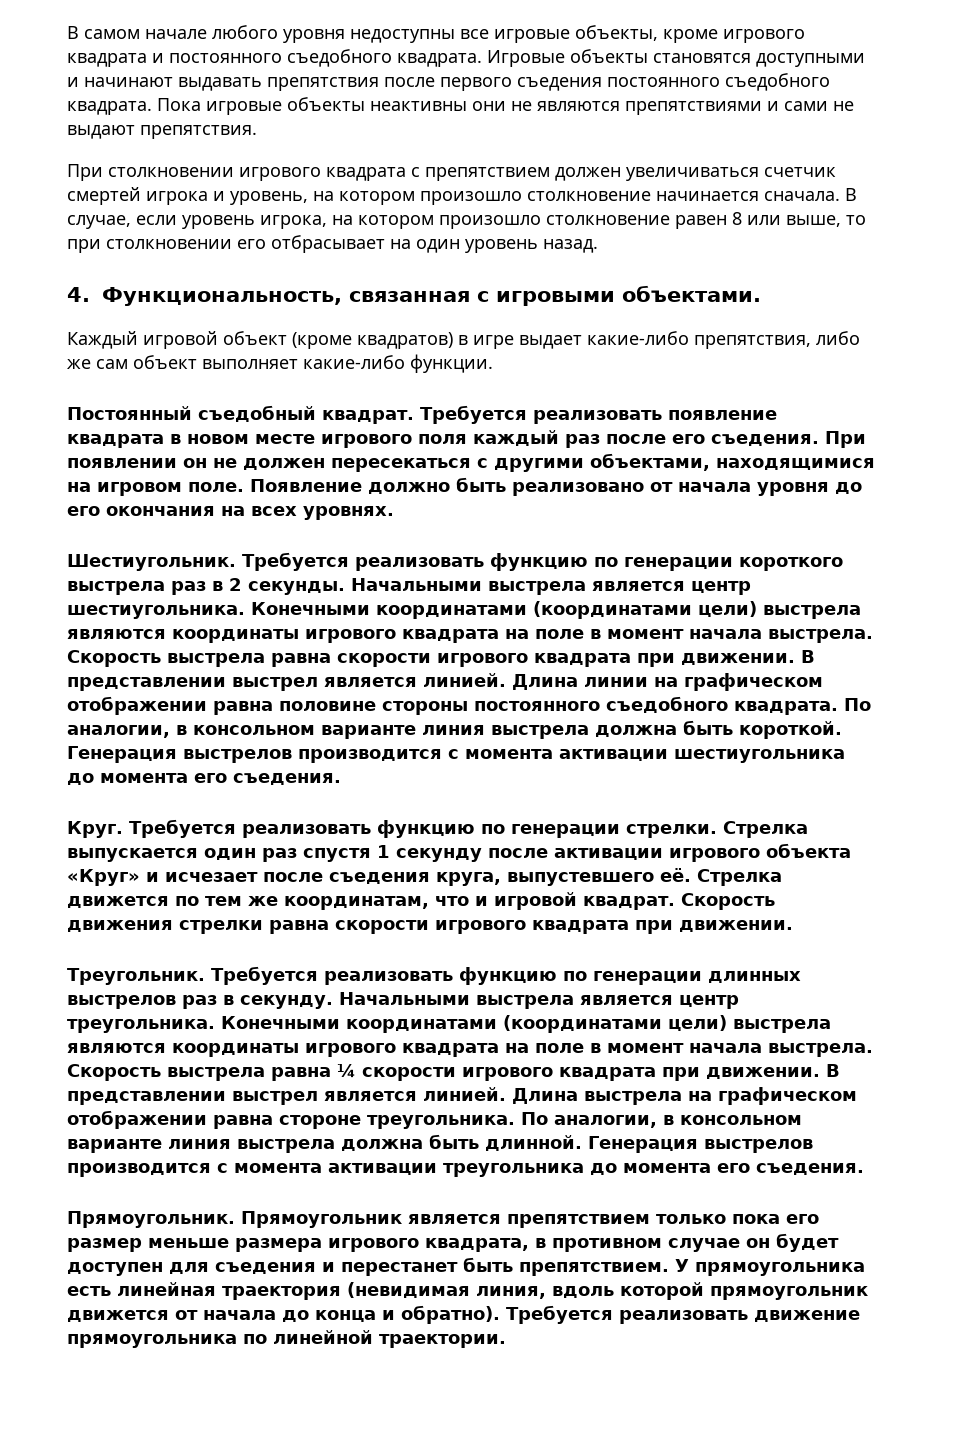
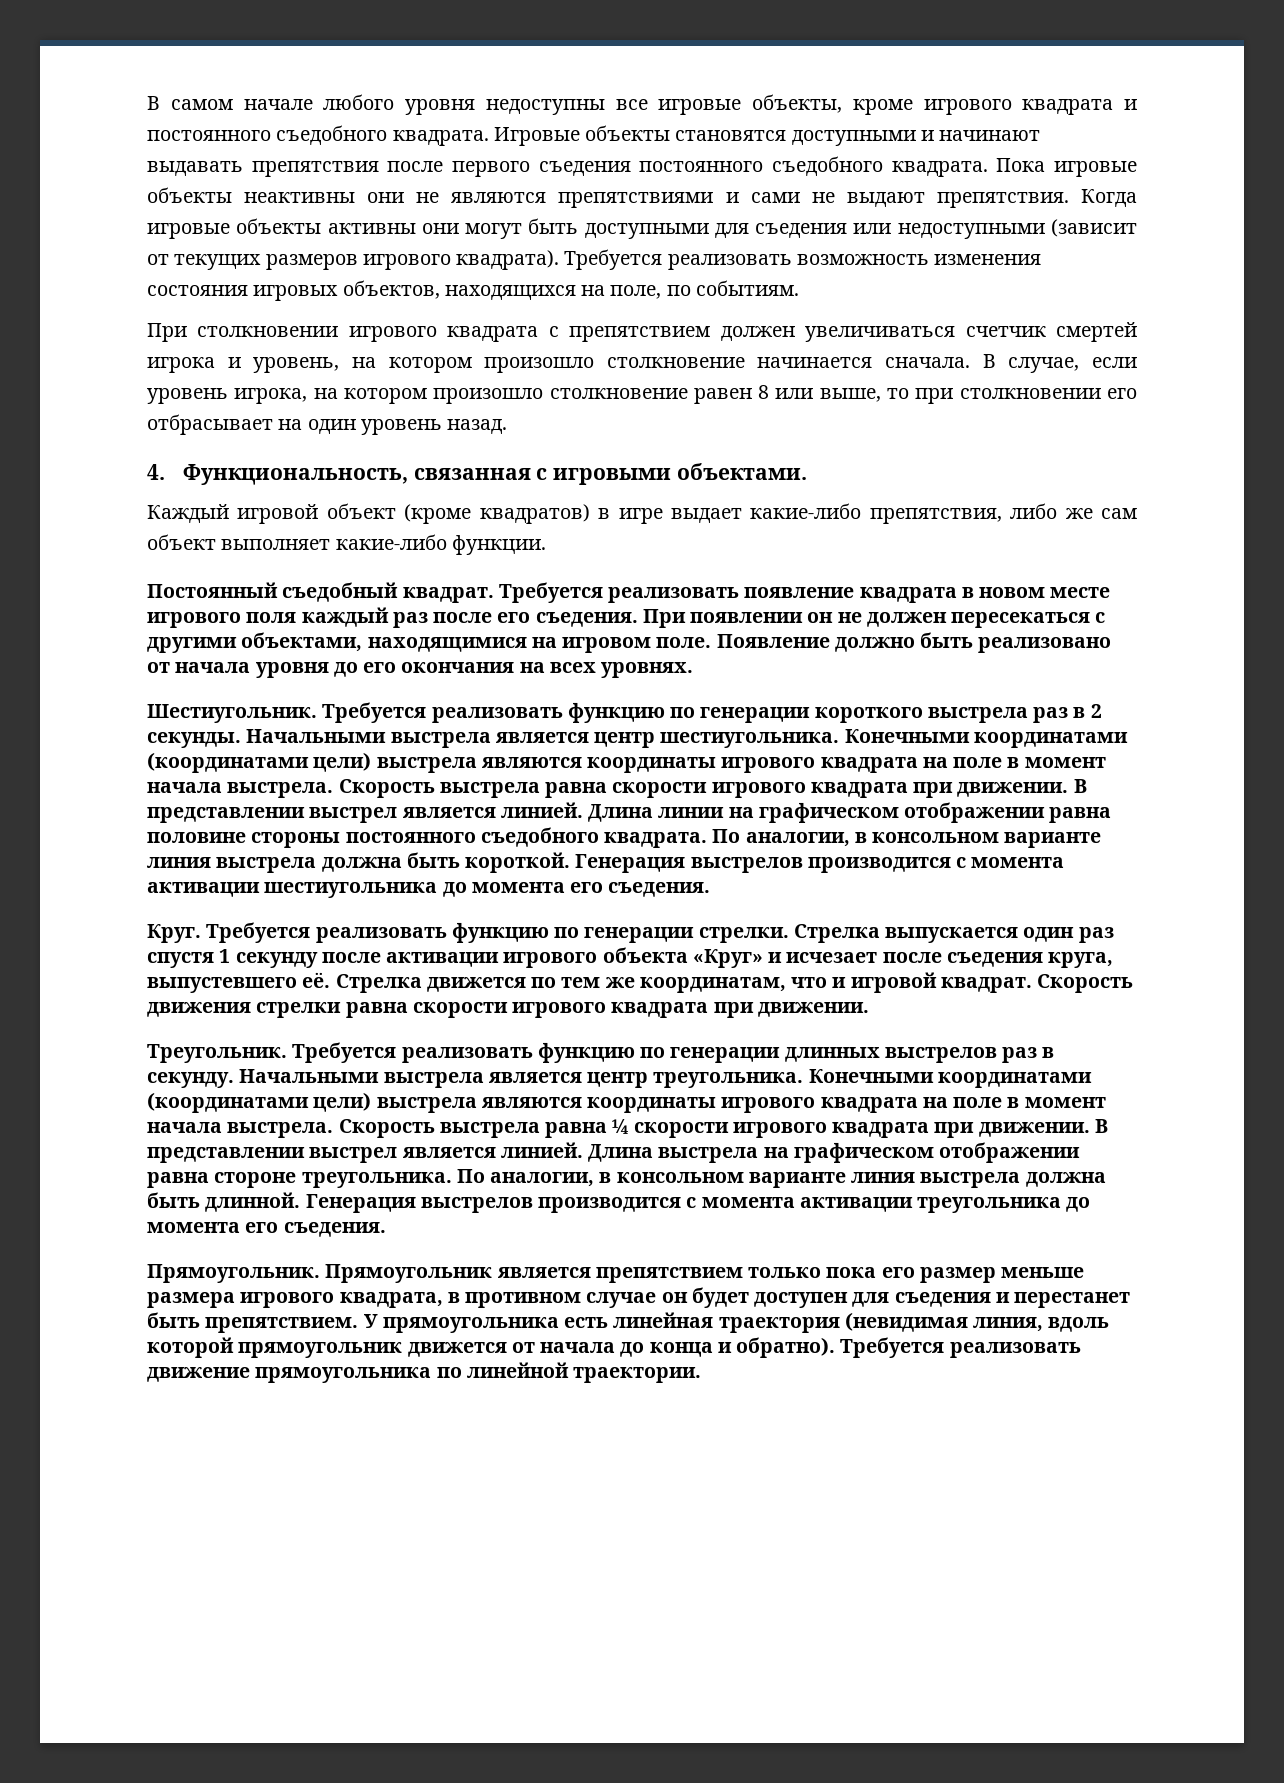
+ Когда игровые объекты активны они могут быть доступными для съедения или недоступными (зависит от текущих размеров игрового квадрата). Требуется реализовать возможность изменения состояния игровых объектов, находящихся на поле, по событиям.

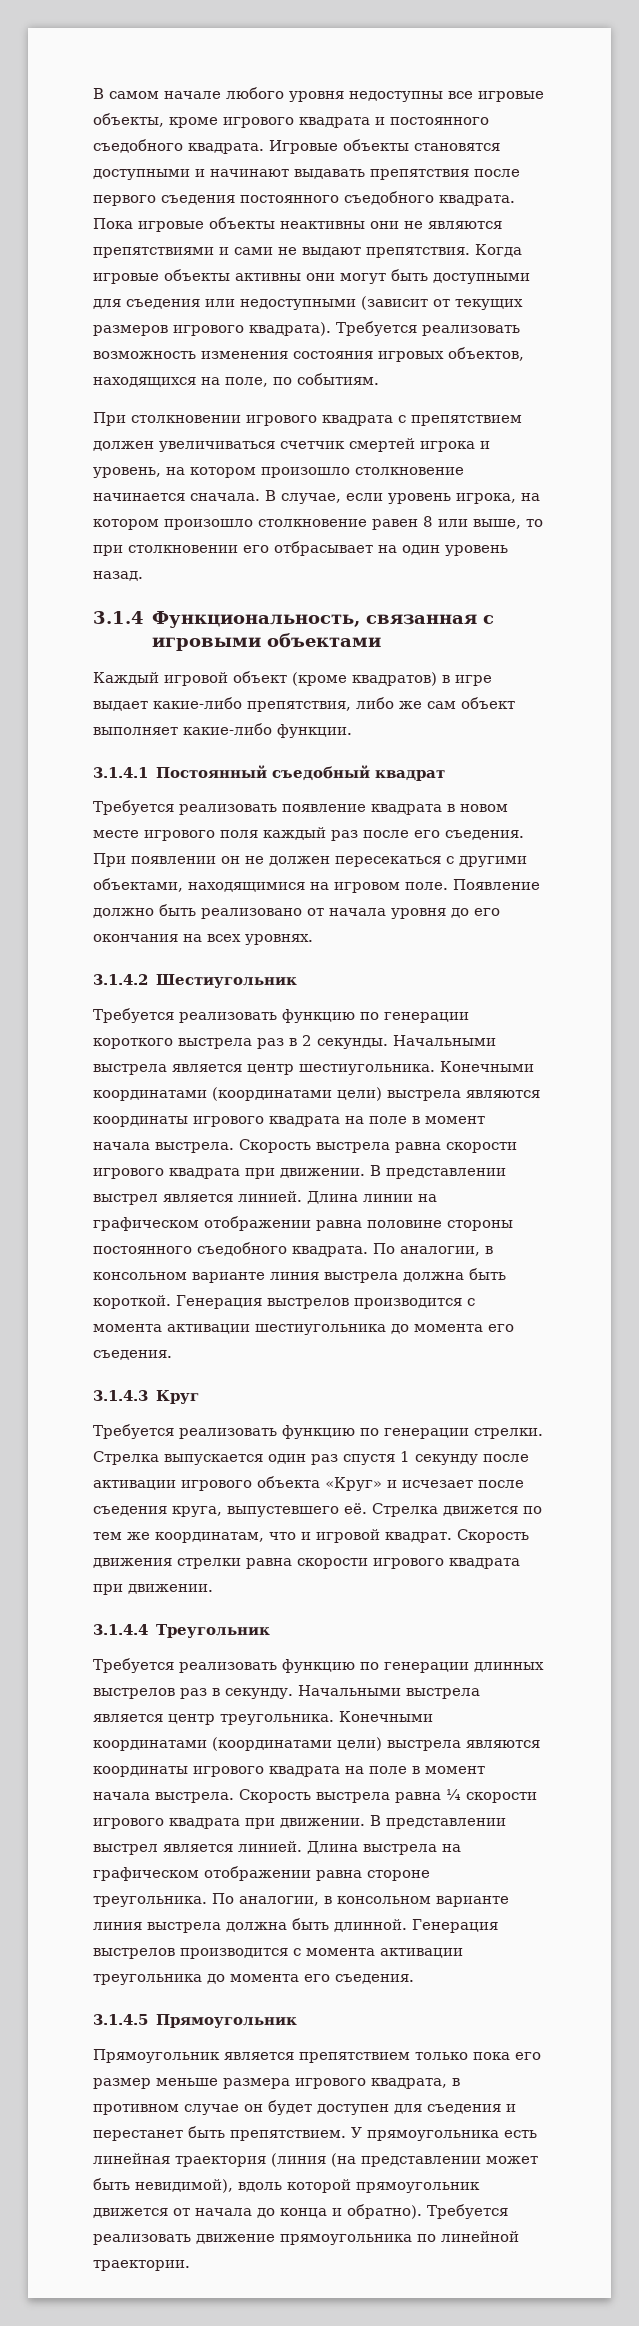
- 4. Функциональность, связанная с игровыми объектами.
+ 3.1.4 Функциональность, связанная с игровыми объектами
- Постоянный съедобный квадрат. Требуется реализовать появление квадрата в новом месте игрового поля каждый раз после его съедения.
+ 3.1.4.1 Постоянный съедобный квадрат
+ Требуется реализовать появление квадрата в новом месте игрового поля каждый раз после его съедения.
- Шестиугольник. Требуется реализовать функцию по генерации короткого выстрела раз в 2 секунды.
+ 3.1.4.2 Шестиугольник
+ Требуется реализовать функцию по генерации короткого выстрела раз в 2 секунды.
- Круг. Требуется реализовать функцию по генерации стрелки.
+ 3.1.4.3 Круг
+ Требуется реализовать функцию по генерации стрелки.
- Треугольник. Требуется реализовать функцию по генерации длинных выстрелов раз в секунду.
+ 3.1.4.4 Треугольник
+ Требуется реализовать функцию по генерации длинных выстрелов раз в секунду.
- Прямоугольник. Прямоугольник является препятствием только пока его размер меньше размера игрового квадрата, в противном случае он будет доступен для съедения и перестанет быть препятствием.
+ 3.1.4.5 Прямоугольник
+ Прямоугольник является препятствием только пока его размер меньше размера игрового квадрата, в противном случае он будет доступен для съедения и перестанет быть препятствием.
- У прямоугольника есть линейная траектория (невидимая линия, вдоль которой прямоугольник движется от начала до конца и обратно).
+ У прямоугольника есть линейная траектория (линия (на представлении может быть невидимой), вдоль которой прямоугольник движется от начала до конца и обратно).

